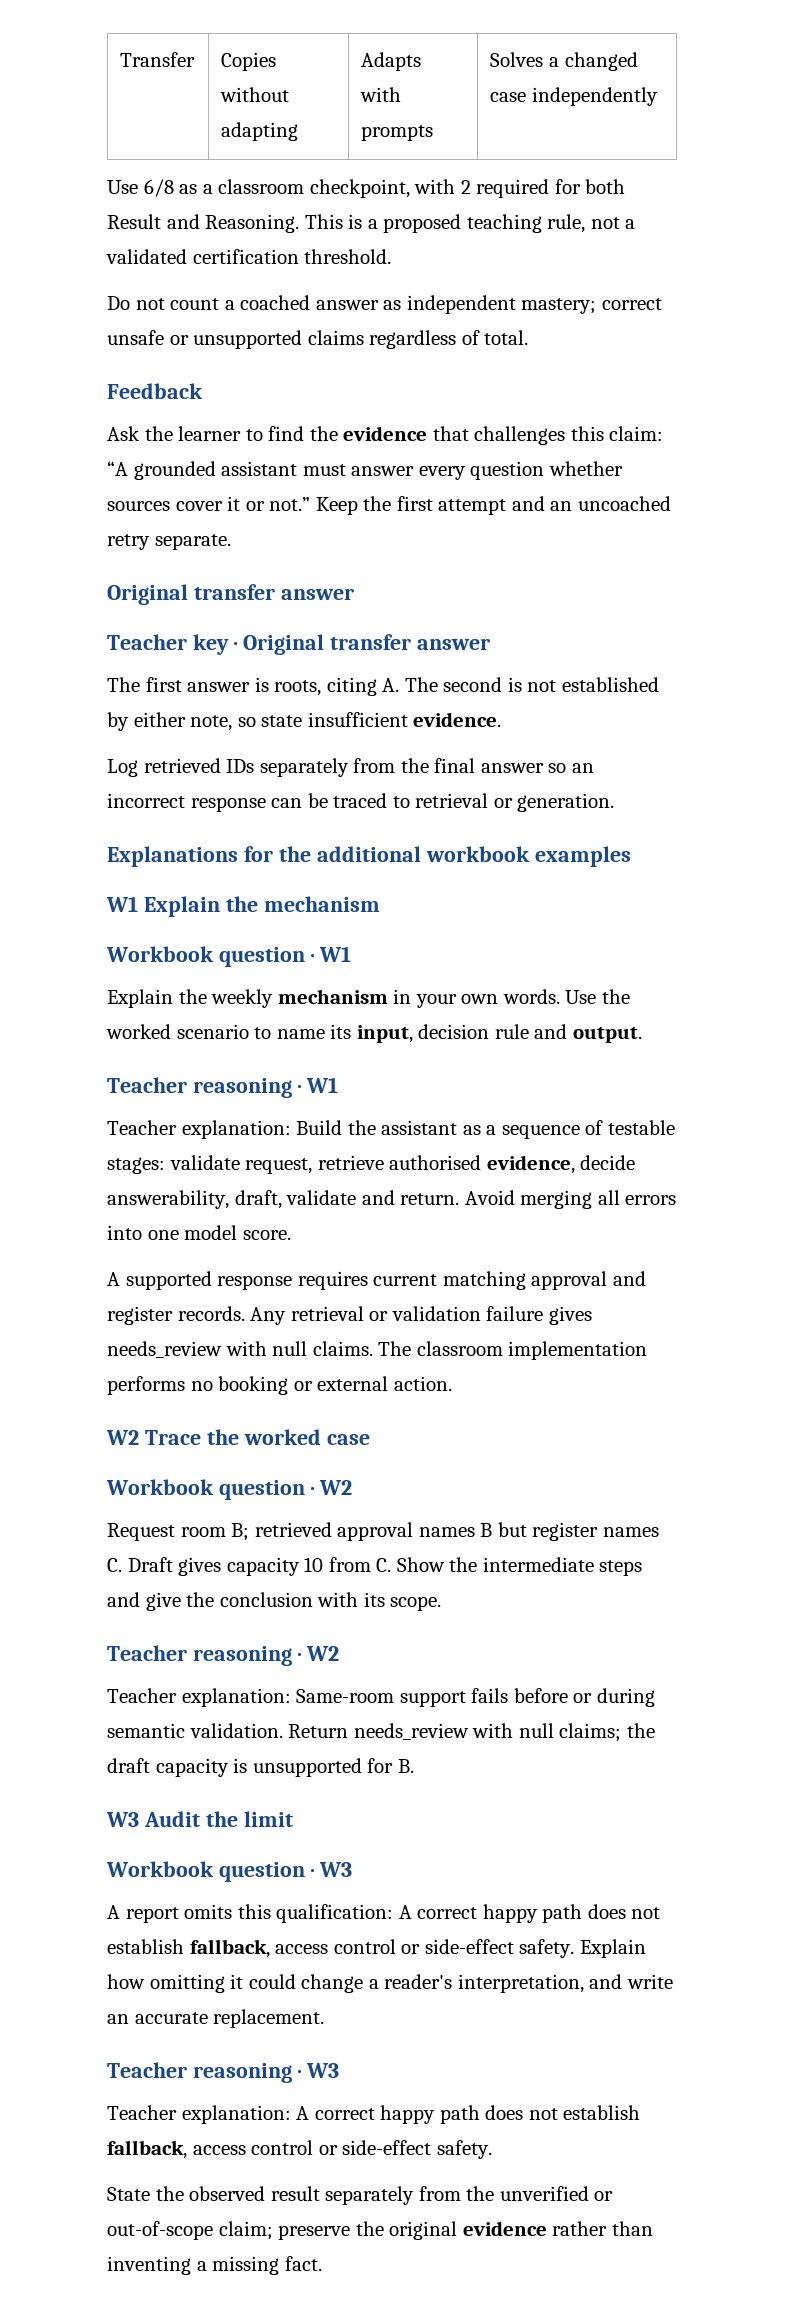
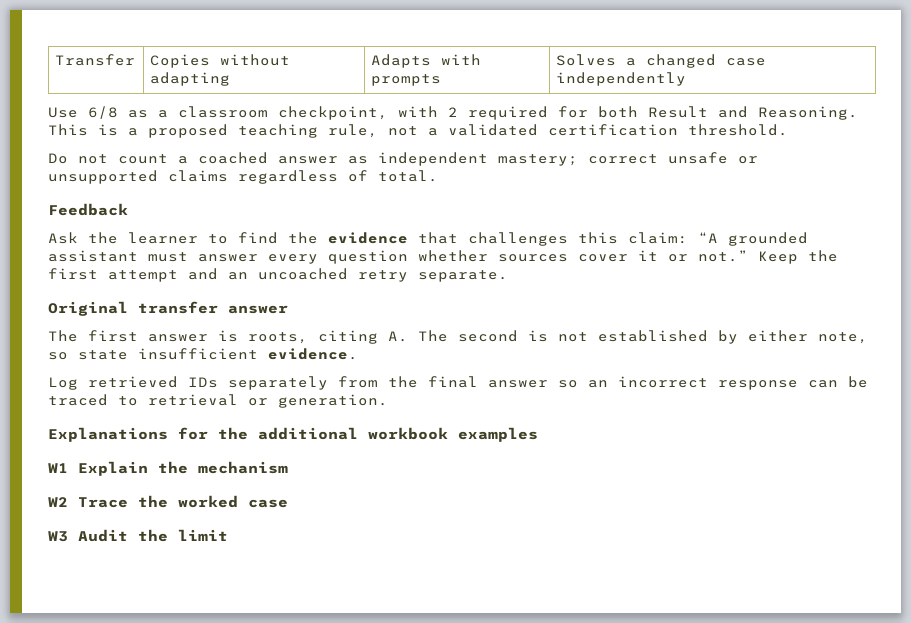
- Teacher key · Original transfer answer
- Workbook question · W1
- Explain the weekly mechanism in your own words. Use the worked scenario to name its input, decision rule and output.
- Teacher reasoning · W1
- Teacher explanation: Build the assistant as a sequence of testable stages: validate request, retrieve authorised evidence, decide answerability, draft, validate and return. Avoid merging all errors into one model score.
- A supported response requires current matching approval and register records. Any retrieval or validation failure gives needs_review with null claims. The classroom implementation performs no booking or external action.
- Workbook question · W2
- Request room B; retrieved approval names B but register names C. Draft gives capacity 10 from C. Show the intermediate steps and give the conclusion with its scope.
- Teacher reasoning · W2
- Teacher explanation: Same-room support fails before or during semantic validation. Return needs_review with null claims; the draft capacity is unsupported for B.
  W3 Audit the limit
- Workbook question · W3
- A report omits this qualification: A correct happy path does not establish fallback, access control or side-effect safety. Explain how omitting it could change a reader's interpretation, and write an accurate replacement.
- Teacher reasoning · W3
- Teacher explanation: A correct happy path does not establish fallback, access control or side-effect safety.
- State the observed result separately from the unverified or out-of-scope claim; preserve the original evidence rather than inventing a missing fact.

